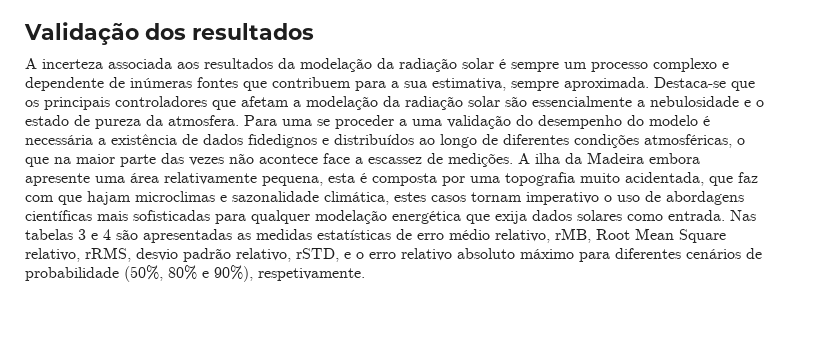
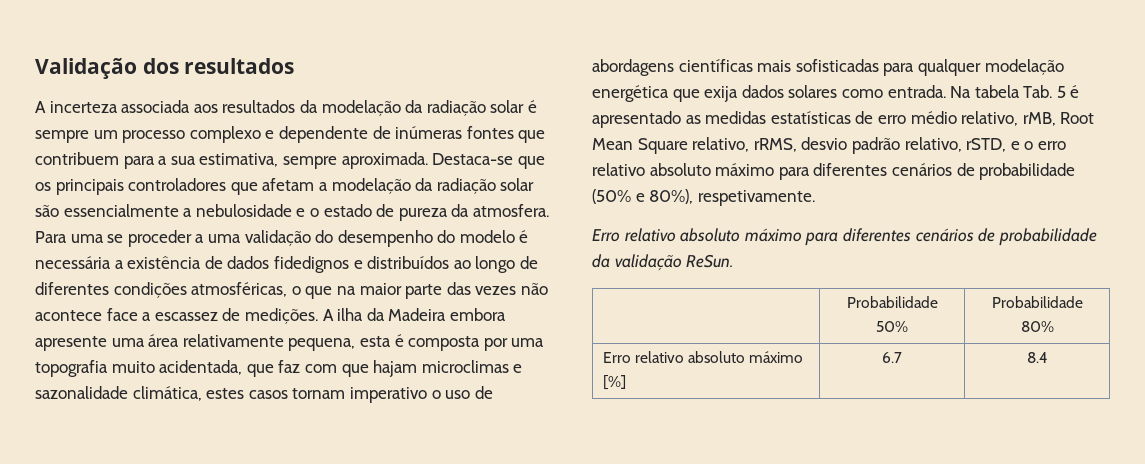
- Nas tabelas 3 e 4 são apresentadas as medidas estatísticas de erro médio relativo, rMB, Root Mean Square relativo, rRMS, desvio padrão relativo, rSTD, e o erro relativo absoluto máximo para diferentes cenários de probabilidade (50%, 80% e 90%), respetivamente.
+ Na tabela Tab. 5 é apresentado as medidas estatísticas de erro médio relativo, rMB, Root Mean Square relativo, rRMS, desvio padrão relativo, rSTD, e o erro relativo absoluto máximo para diferentes cenários de probabilidade (50% e 80%), respetivamente.
+ Erro relativo absoluto máximo para diferentes cenários de probabilidade da validação ReSun.
+ | Probabilidade 50% | Probabilidade 80%
+ Erro relativo absoluto máximo [%] | 6.7 | 8.4

